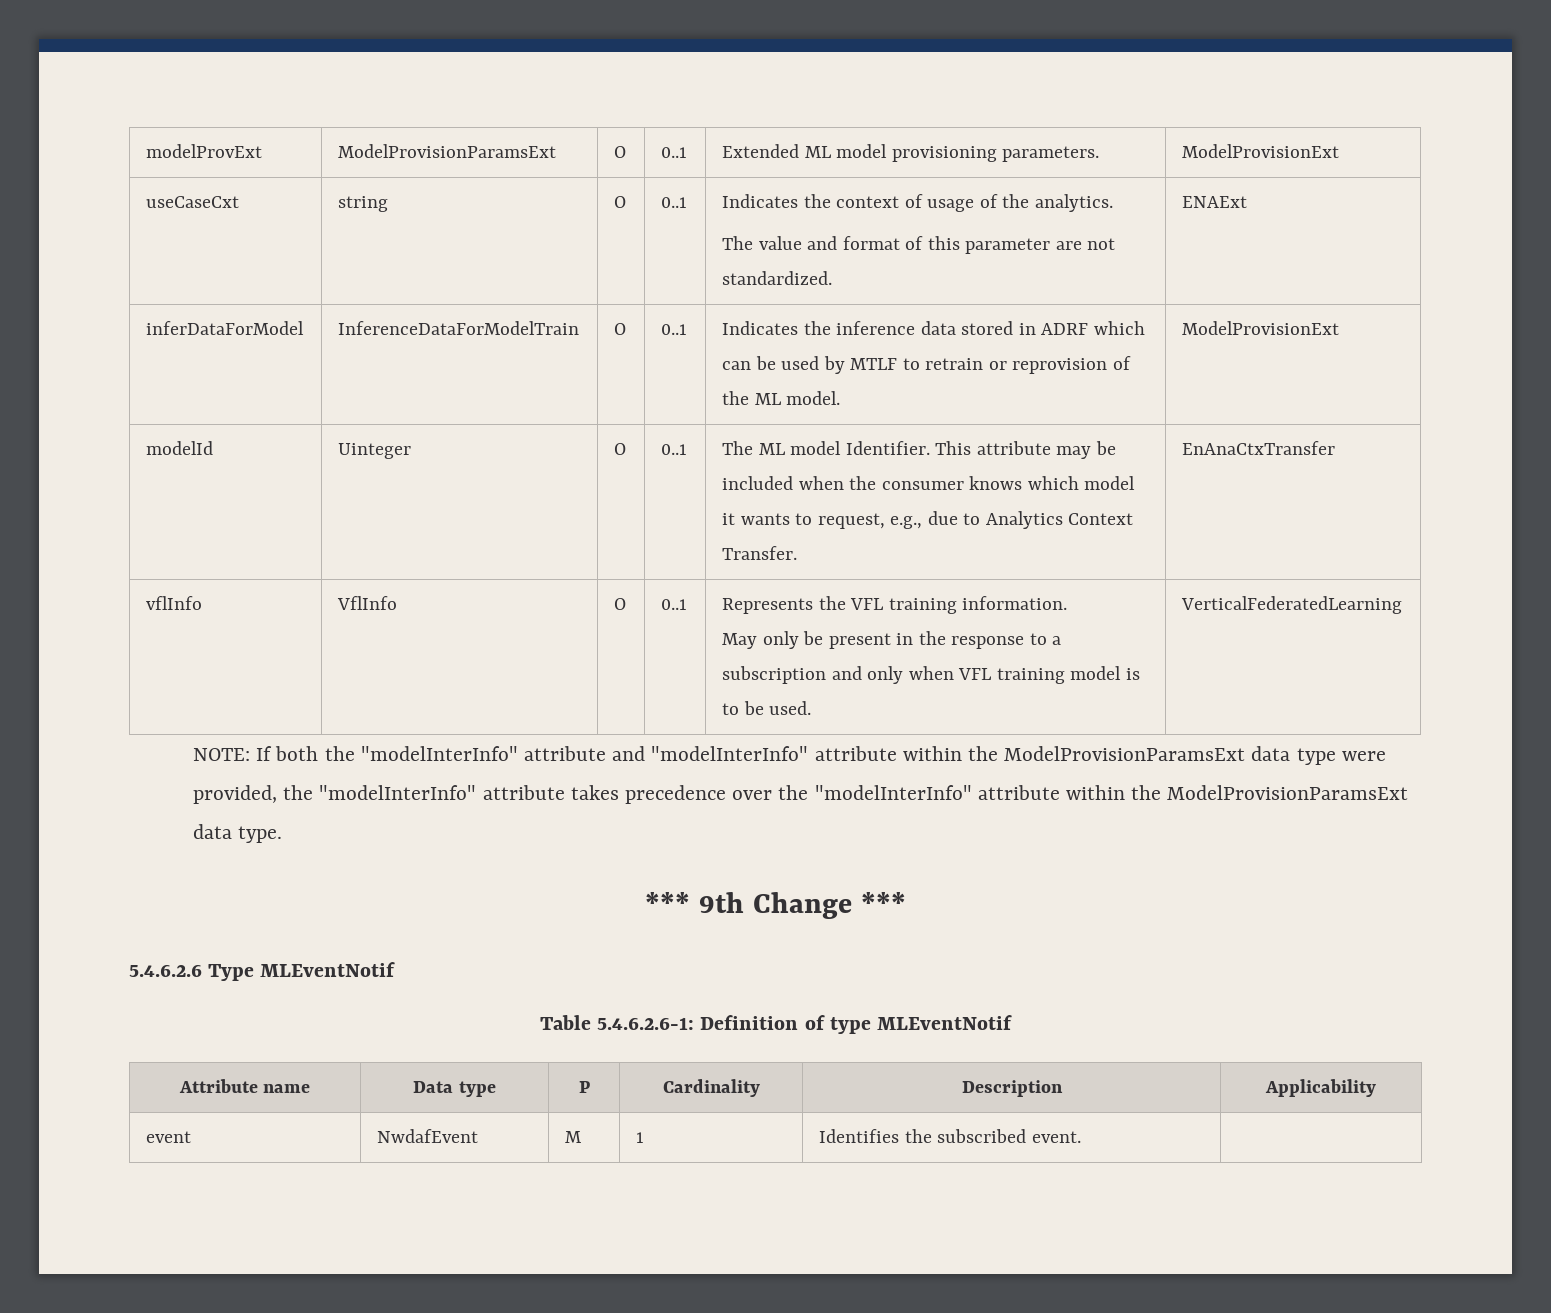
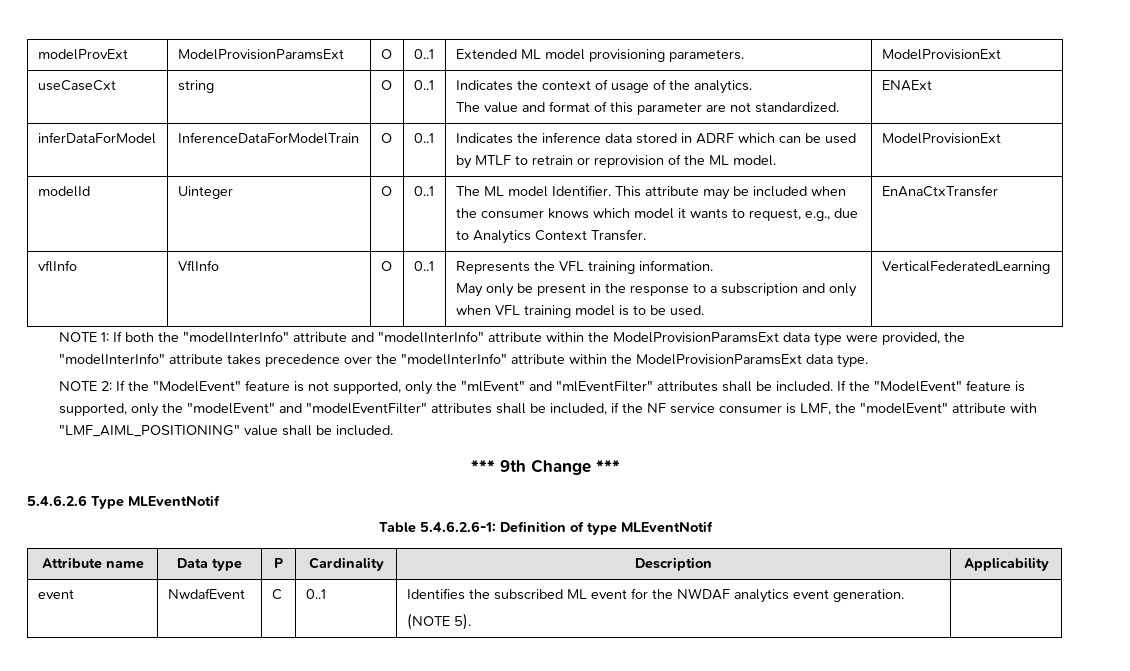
- NOTE: If both the "modelInterInfo" attribute and "modelInterInfo" attribute within the ModelProvisionParamsExt data type were provided, the "modelInterInfo" attribute takes precedence over the "modelInterInfo" attribute within the ModelProvisionParamsExt data type.
+ NOTE 1: If both the "modelInterInfo" attribute and "modelInterInfo" attribute within the ModelProvisionParamsExt data type were provided, the "modelInterInfo" attribute takes precedence over the "modelInterInfo" attribute within the ModelProvisionParamsExt data type.
+ NOTE 2: If the "ModelEvent" feature is not supported, only the "mlEvent" and "mlEventFilter" attributes shall be included. If the "ModelEvent" feature is supported, only the "modelEvent" and "modelEventFilter" attributes shall be included, if the NF service consumer is LMF, the "modelEvent" attribute with "LMF_AIML_POSITIONING" value shall be included.
- event | NwdafEvent | M | 1 | Identifies the subscribed event. |
+ event | NwdafEvent | C | 0..1 | Identifies the subscribed ML event for the NWDAF analytics event generation.
+ (NOTE 5). |

